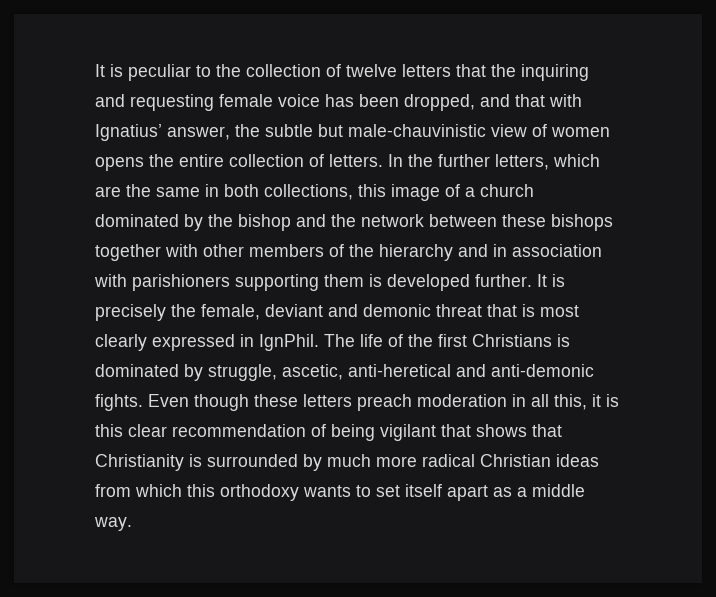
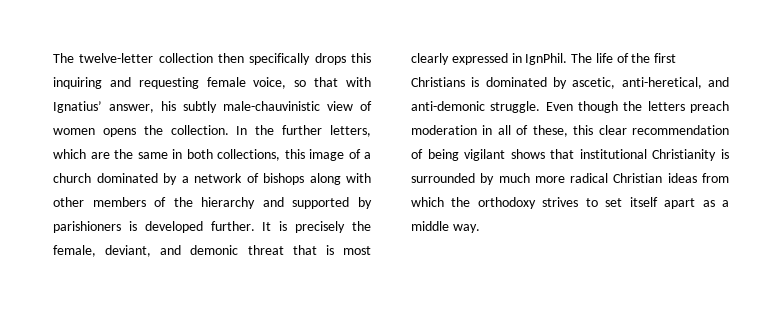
- It is peculiar to the collection of twelve letters that the inquiring and requesting female voice has been dropped, and that with Ignatius’ answer, the subtle but male-chauvinistic view of women opens the entire collection of letters.
+ The twelve-letter collection then specifically drops this inquiring and requesting female voice, so that with Ignatius’ answer, his subtly male-chauvinistic view of women opens the collection.
- In the further letters, which are the same in both collections, this image of a church dominated by the bishop and the network between these bishops together with other members of the hierarchy and in association with parishioners supporting them is developed further.
+ In the further letters, which are the same in both collections, this image of a church dominated by a network of bishops along with other members of the hierarchy and supported by parishioners is developed further.
- It is precisely the female, deviant and demonic threat that is most clearly expressed in IgnPhil.
+ It is precisely the female, deviant, and demonic threat that is most clearly expressed in IgnPhil.
- The life of the first Christians is dominated by struggle, ascetic, anti-heretical and anti-demonic fights.
+ The life of the first Christians is dominated by ascetic, anti-heretical, and anti-demonic struggle.
- Even though these letters preach moderation in all this, it is this clear recommendation of being vigilant that shows that Christianity is surrounded by much more radical Christian ideas from which this orthodoxy wants to set itself apart as a middle way.
+ Even though the letters preach moderation in all of these, this clear recommendation of being vigilant shows that institutional Christianity is surrounded by much more radical Christian ideas from which the orthodoxy strives to set itself apart as a middle way.

